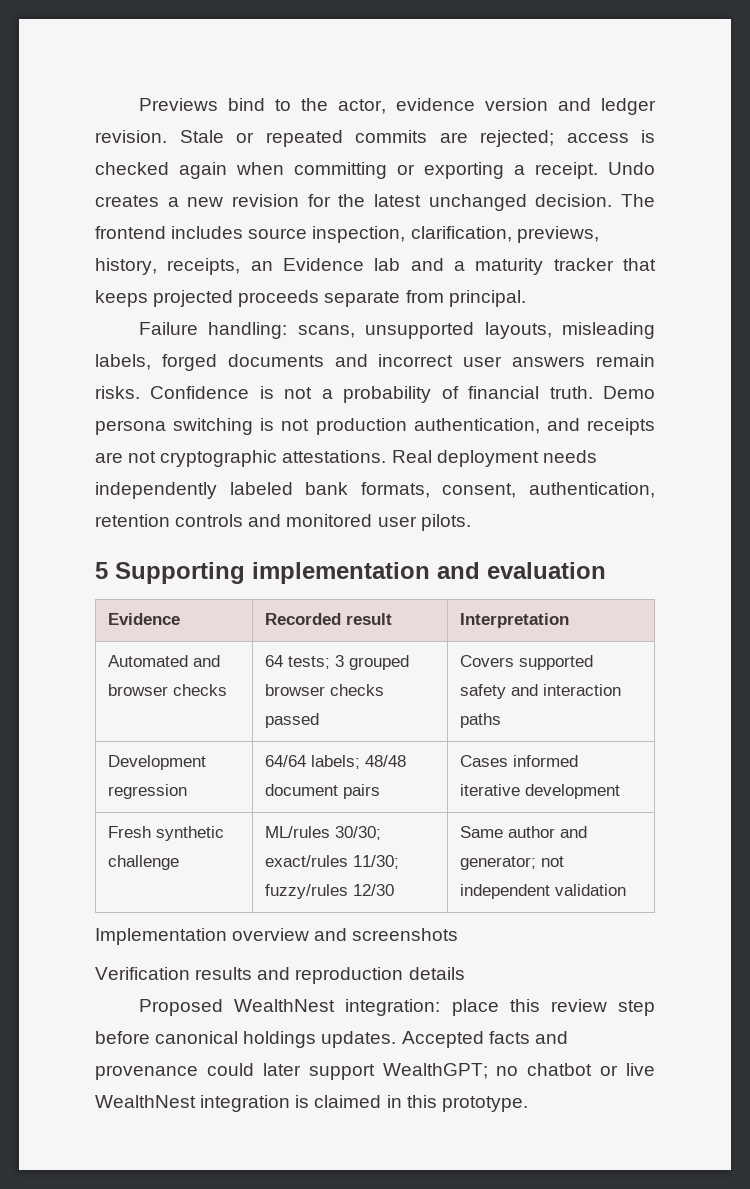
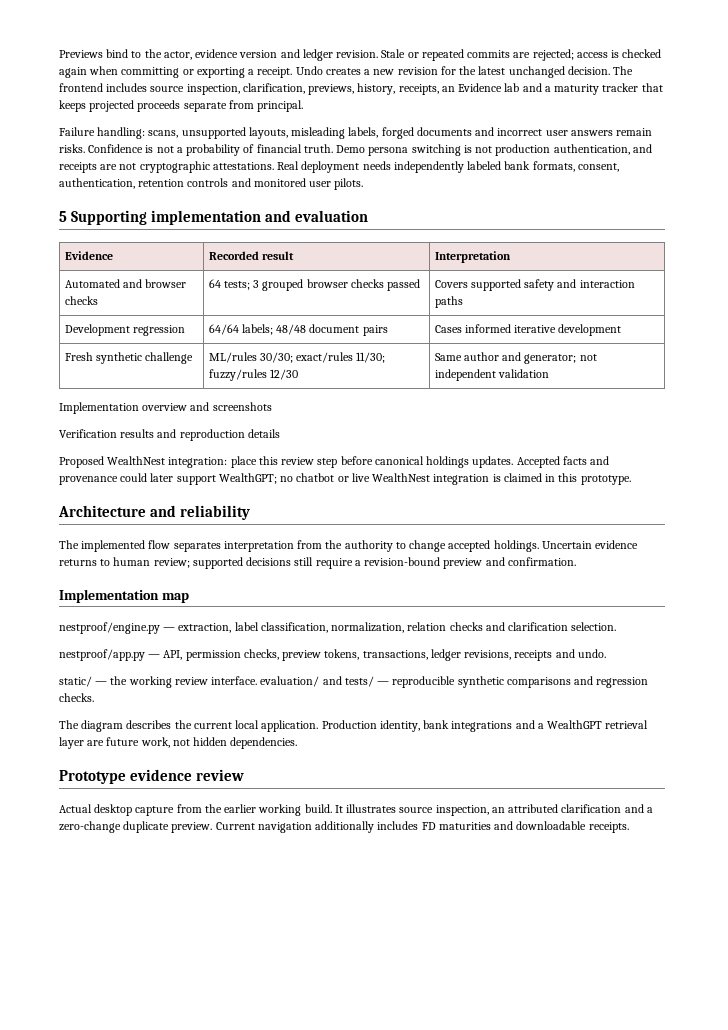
+ Architecture and reliability
+ The implemented flow separates interpretation from the authority to change accepted holdings. Uncertain evidence returns to human review; supported decisions still require a revision-bound preview and confirmation.
+ Implementation map
+ nestproof/engine.py — extraction, label classification, normalization, relation checks and clarification selection.
+ nestproof/app.py — API, permission checks, preview tokens, transactions, ledger revisions, receipts and undo.
+ static/ — the working review interface. evaluation/ and tests/ — reproducible synthetic comparisons and regression checks.
+ The diagram describes the current local application. Production identity, bank integrations and a WealthGPT retrieval layer are future work, not hidden dependencies.
+ Prototype evidence review
+ Actual desktop capture from the earlier working build. It illustrates source inspection, an attributed clarification and a zero-change duplicate preview. Current navigation additionally includes FD maturities and downloadable receipts.

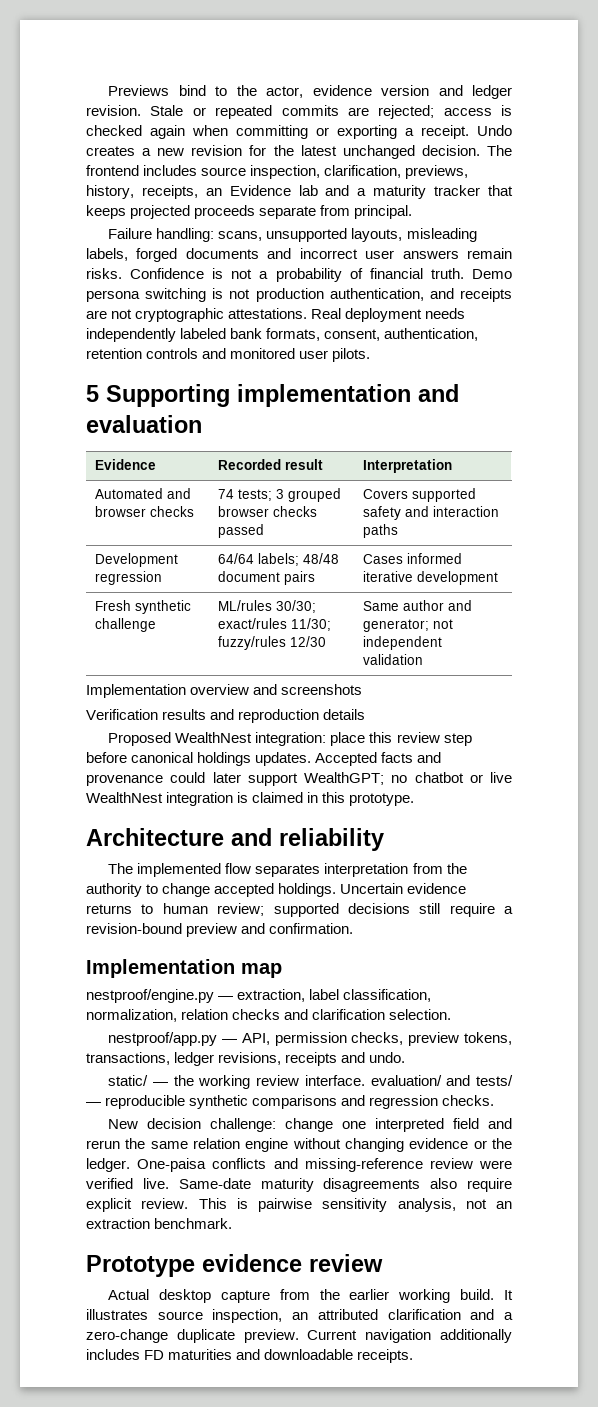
- Automated and browser checks | 64 tests; 3 grouped browser checks passed | Covers supported safety and interaction paths
+ Automated and browser checks | 74 tests; 3 grouped browser checks passed | Covers supported safety and interaction paths
- The diagram describes the current local application. Production identity, bank integrations and a WealthGPT retrieval layer are future work, not hidden dependencies.
+ New decision challenge: change one interpreted field and rerun the same relation engine without changing evidence or the ledger. One-paisa conflicts and missing-reference review were verified live. Same-date maturity disagreements also require explicit review. This is pairwise sensitivity analysis, not an extraction benchmark.

